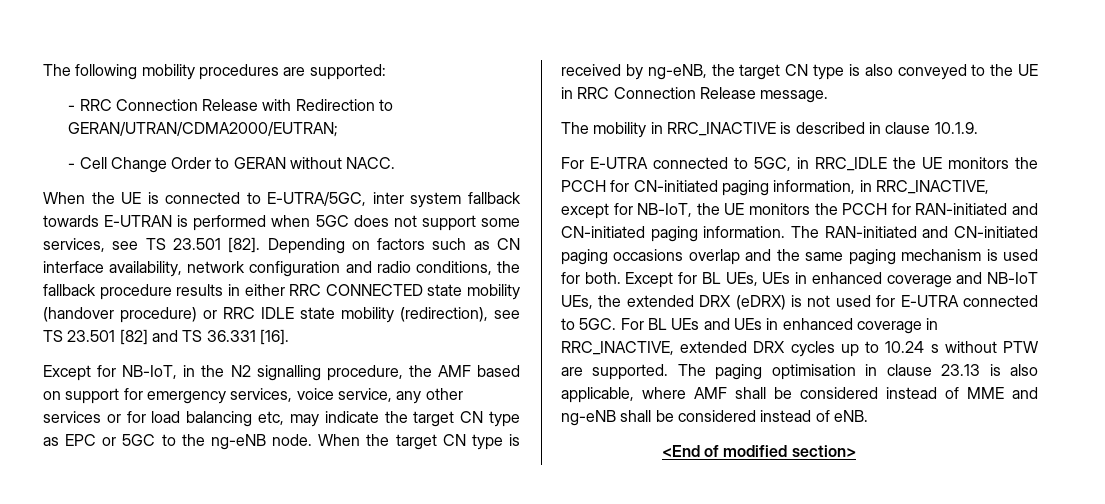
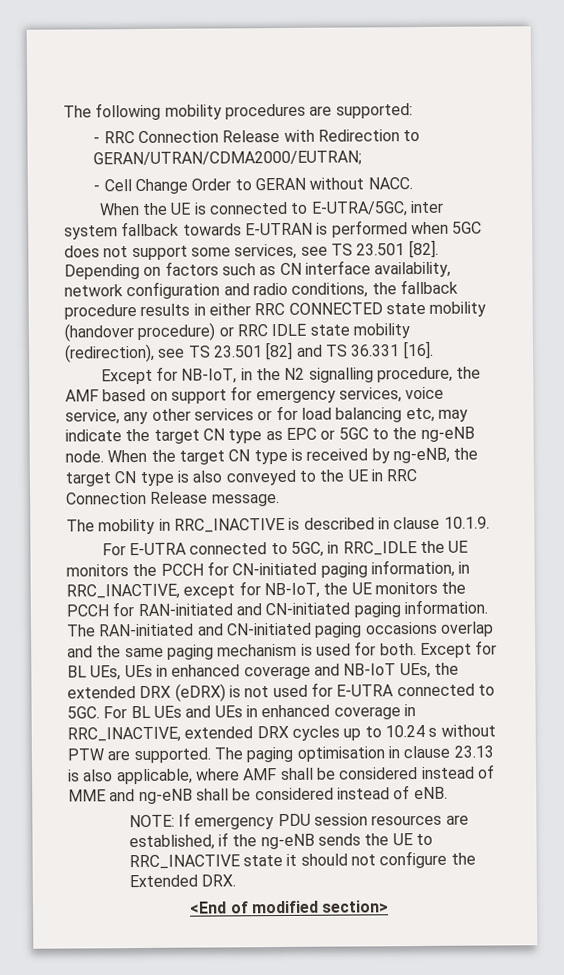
+ NOTE: If emergency PDU session resources are established, if the ng-eNB sends the UE to RRC_INACTIVE state it should not configure the Extended DRX.

